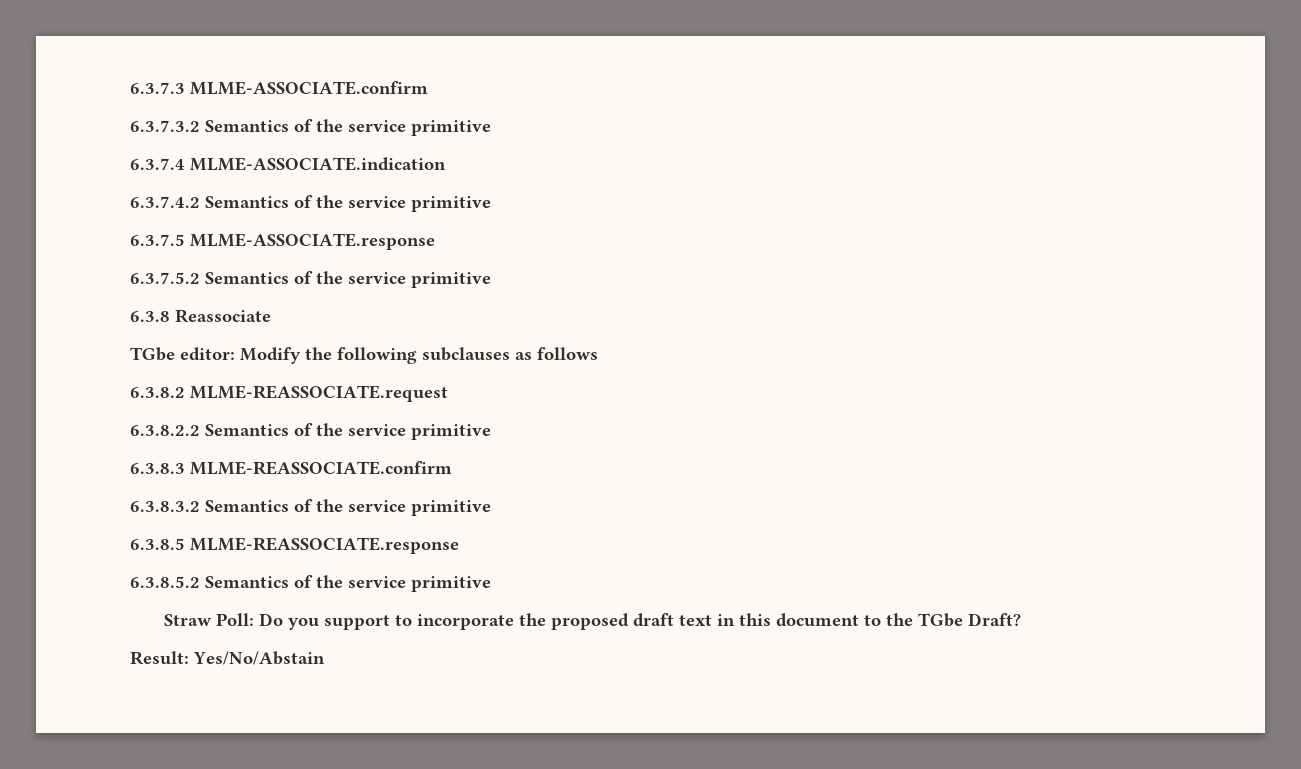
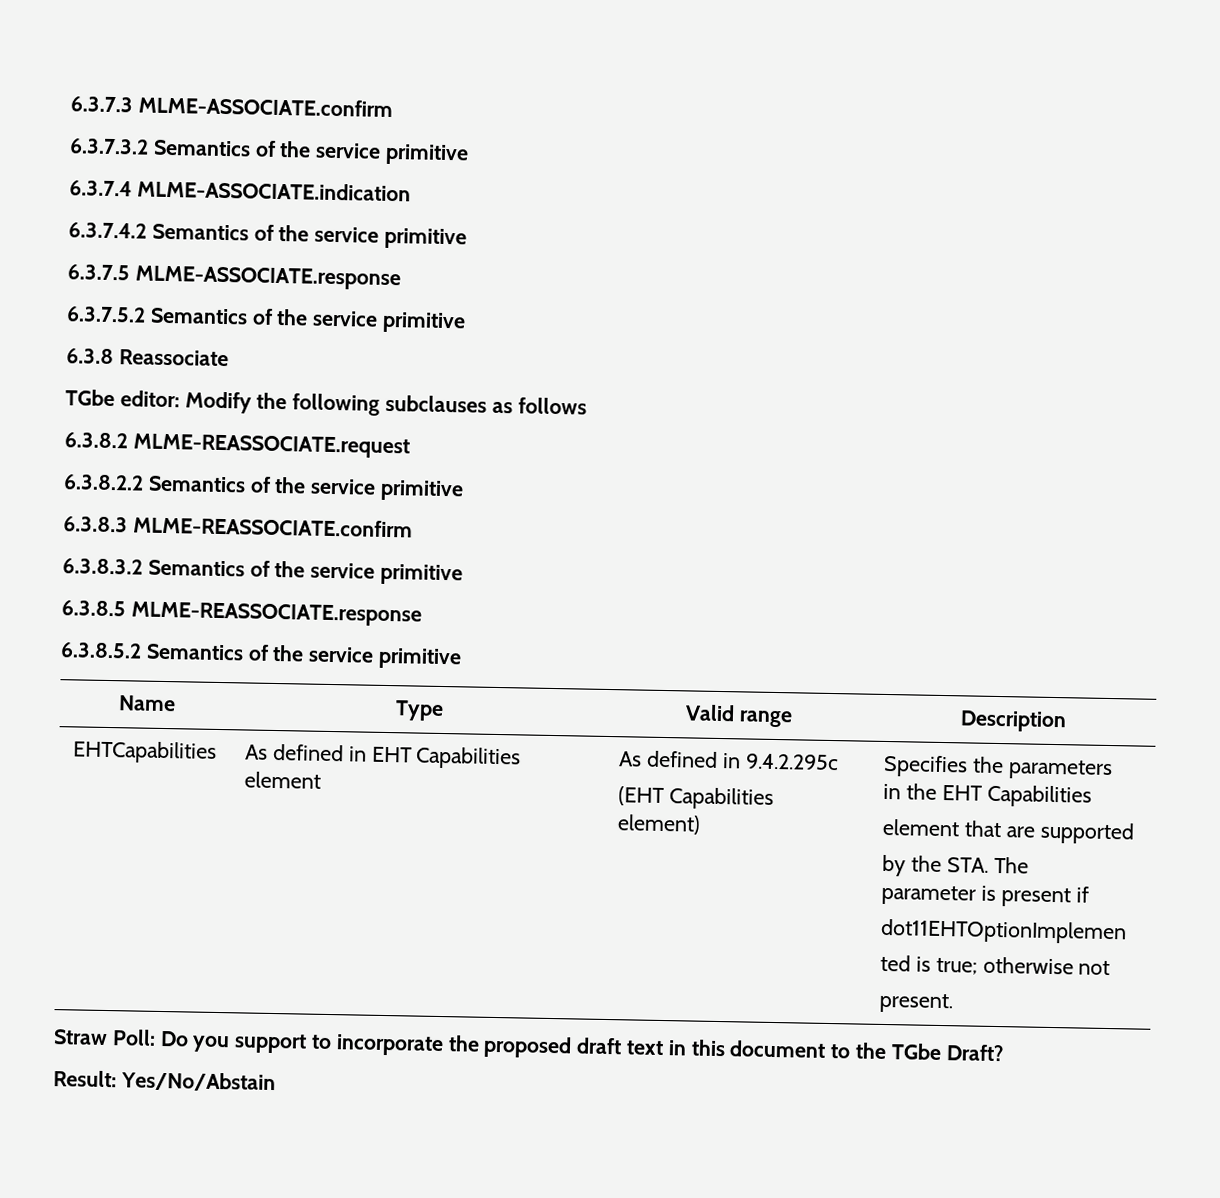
+ Name | Type | Valid range | Description
+ EHTCapabilities | As defined in EHT Capabilities element | As defined in 9.4.2.295c
+ (EHT Capabilities element) | Specifies the parameters
+ in the EHT Capabilities
+ element that are supported
+ by the STA. The
+ parameter is present if
+ dot11EHTOptionImplemen
+ ted is true; otherwise not
+ present.

